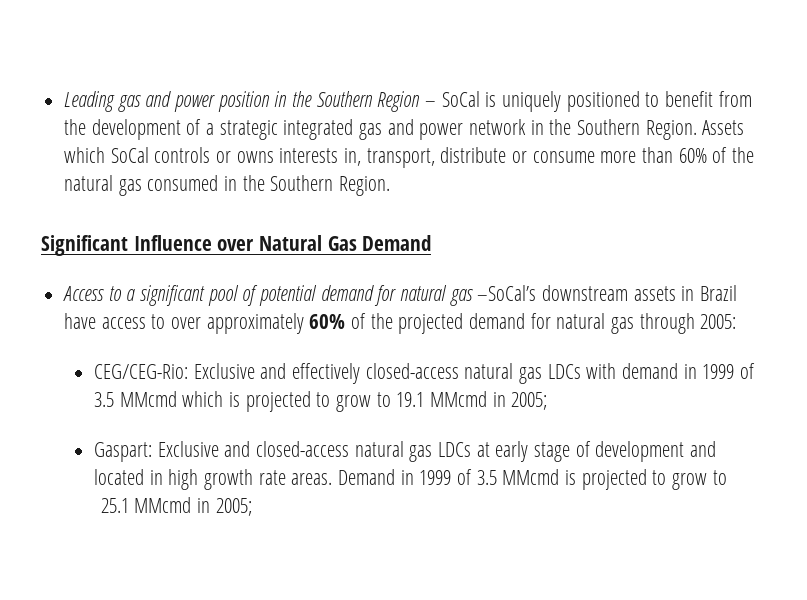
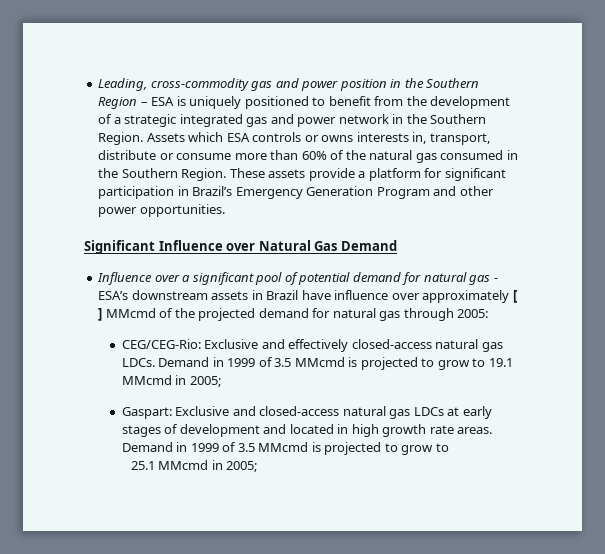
- Leading gas and power position in the Southern Region – SoCal is uniquely positioned to benefit from the development of a strategic integrated gas and power network in the Southern Region.
+ Leading, cross-commodity gas and power position in the Southern Region – ESA is uniquely positioned to benefit from the development of a strategic integrated gas and power network in the Southern Region.
- Assets which SoCal controls or owns interests in, transport, distribute or consume more than 60% of the natural gas consumed in the Southern Region.
+ Assets which ESA controls or owns interests in, transport, distribute or consume more than 60% of the natural gas consumed in the Southern Region. These assets provide a platform for significant participation in Brazil’s Emergency Generation Program and other power opportunities.
- Access to a significant pool of potential demand for natural gas –SoCal’s downstream assets in Brazil have access to over approximately 60% of the projected demand for natural gas through 2005:
+ Influence over a significant pool of potential demand for natural gas - ESA’s downstream assets in Brazil have influence over approximately [ ] MMcmd of the projected demand for natural gas through 2005:
- CEG/CEG-Rio: Exclusive and effectively closed-access natural gas LDCs with demand in 1999 of 3.5 MMcmd which is projected to grow to 19.1 MMcmd in 2005;
+ CEG/CEG-Rio: Exclusive and effectively closed-access natural gas LDCs. Demand in 1999 of 3.5 MMcmd is projected to grow to 19.1 MMcmd in 2005;
- Gaspart: Exclusive and closed-access natural gas LDCs at early stage of development and located in high growth rate areas.
+ Gaspart: Exclusive and closed-access natural gas LDCs at early stages of development and located in high growth rate areas.

